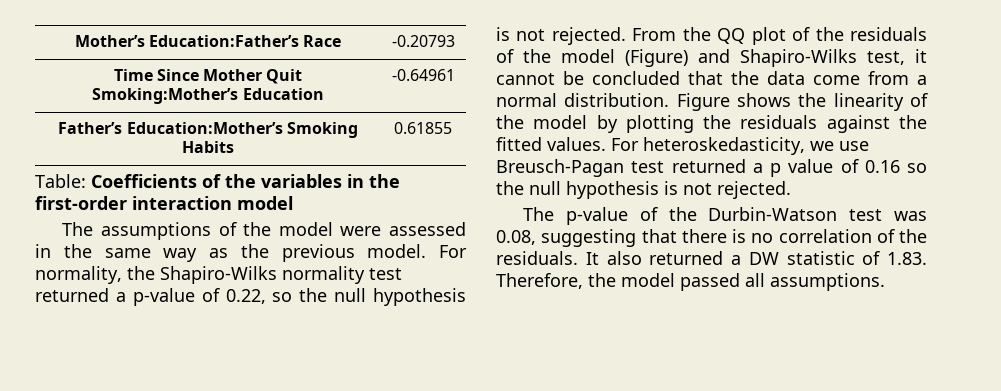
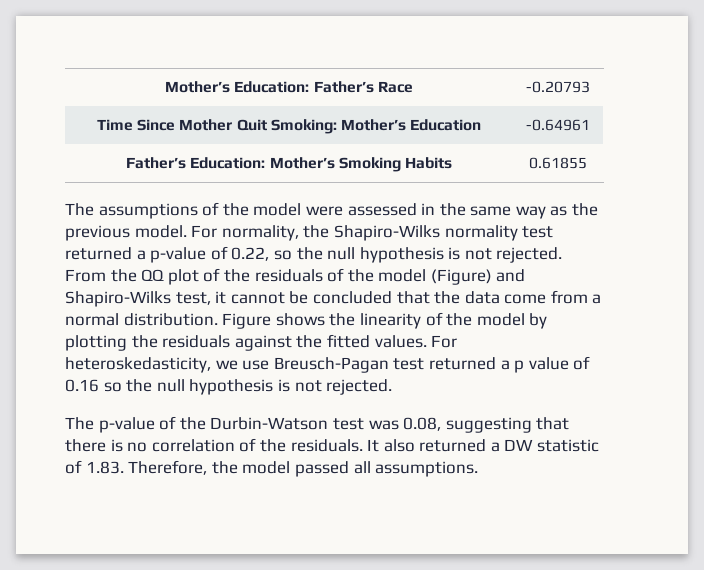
- Mother’s Education:Father’s Race | -0.20793
+ Mother’s Education: Father’s Race | -0.20793
- Time Since Mother Quit Smoking:Mother’s Education | -0.64961
+ Time Since Mother Quit Smoking: Mother’s Education | -0.64961
- Father’s Education:Mother’s Smoking Habits | 0.61855
+ Father’s Education: Mother’s Smoking Habits | 0.61855
- Table: Coefficients of the variables in the first-order interaction model

